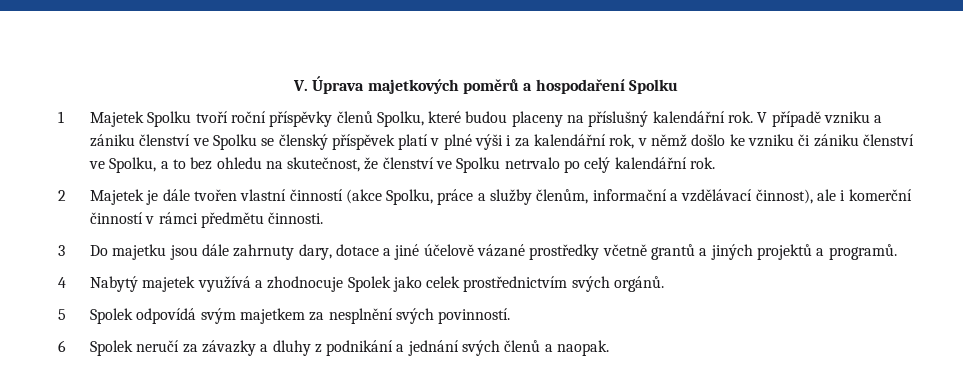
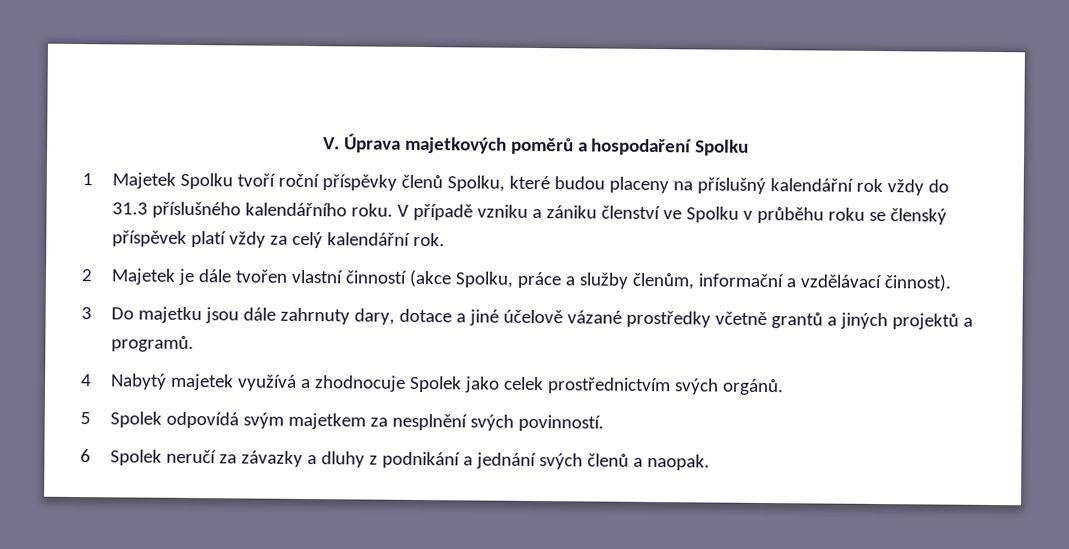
- 1 Majetek Spolku tvoří roční příspěvky členů Spolku, které budou placeny na příslušný kalendářní rok.
+ 1 Majetek Spolku tvoří roční příspěvky členů Spolku, které budou placeny na příslušný kalendářní rok vždy do 31.3 příslušného kalendářního roku.
- V případě vzniku a zániku členství ve Spolku se členský příspěvek platí v plné výši i za kalendářní rok, v němž došlo ke vzniku či zániku členství ve Spolku, a to bez ohledu na skutečnost, že členství ve Spolku netrvalo po celý kalendářní rok.
+ V případě vzniku a zániku členství ve Spolku v průběhu roku se členský příspěvek platí vždy za celý kalendářní rok.
- 2 Majetek je dále tvořen vlastní činností (akce Spolku, práce a služby členům, informační a vzdělávací činnost), ale i komerční činností v rámci předmětu činnosti.
+ 2 Majetek je dále tvořen vlastní činností (akce Spolku, práce a služby členům, informační a vzdělávací činnost).

